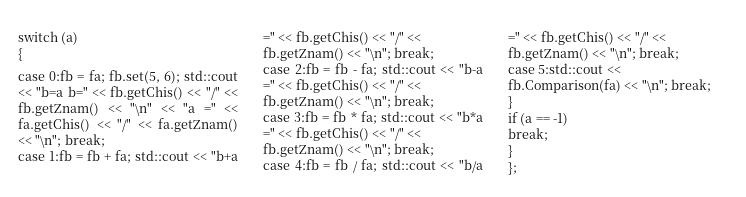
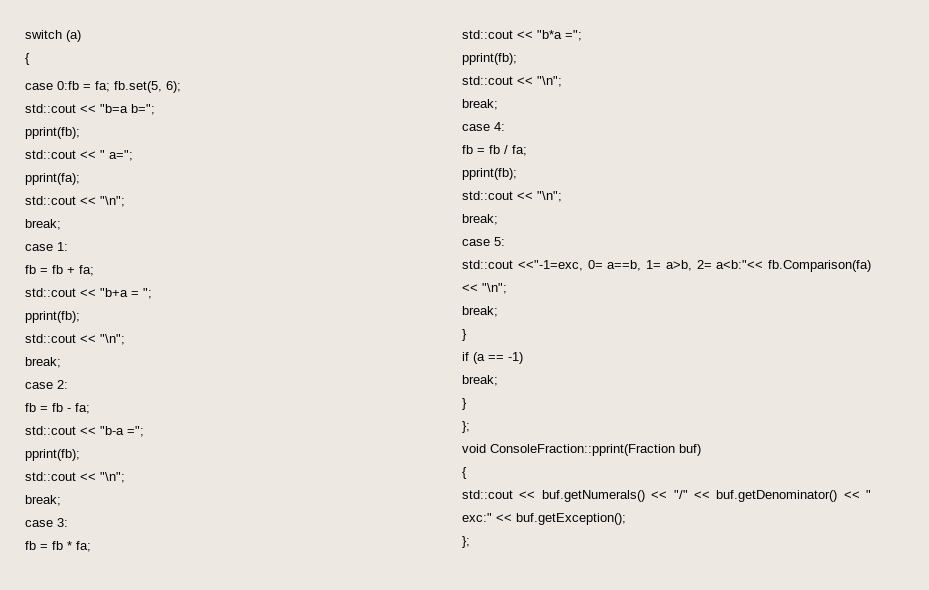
- case 0:fb = fa; fb.set(5, 6); std::cout << "b=a b=" << fb.getChis() << "/" << fb.getZnam() << "\n" << "a =" << fa.getChis() << "/" << fa.getZnam() << "\n"; break;
- case 1:fb = fb + fa; std::cout << "b+a =" << fb.getChis() << "/" << fb.getZnam() << "\n"; break;
- case 2:fb = fb - fa; std::cout << "b-a =" << fb.getChis() << "/" << fb.getZnam() << "\n"; break;
- case 3:fb = fb * fa; std::cout << "b*a =" << fb.getChis() << "/" << fb.getZnam() << "\n"; break;
- case 4:fb = fb / fa; std::cout << "b/a =" << fb.getChis() << "/" << fb.getZnam() << "\n"; break;
- case 5:std::cout << fb.Comparison(fa) << "\n"; break;
+ case 0:fb = fa; fb.set(5, 6);
+ std::cout << "b=a b=";
+ pprint(fb);
+ std::cout << " a=";
+ pprint(fa);
+ std::cout << "\n";
+ break;
+ case 1:
+ fb = fb + fa;
+ std::cout << "b+a = ";
+ pprint(fb);
+ std::cout << "\n";
+ break;
+ case 2:
+ fb = fb - fa;
+ std::cout << "b-a =";
+ pprint(fb);
+ std::cout << "\n";
+ break;
+ case 3:
+ fb = fb * fa;
+ std::cout << "b*a =";
+ pprint(fb);
+ std::cout << "\n";
+ break;
+ case 4:
+ fb = fb / fa;
+ pprint(fb);
+ std::cout << "\n";
+ break;
+ case 5:
+ std::cout <<"-1=exc, 0= a==b, 1= a>b, 2= a<b:"<< fb.Comparison(fa) << "\n";
+ break;
+ void ConsoleFraction::pprint(Fraction buf)
+ {
+ std::cout << buf.getNumerals() << "/" << buf.getDenominator() << " exc:" << buf.getException();
+ };

